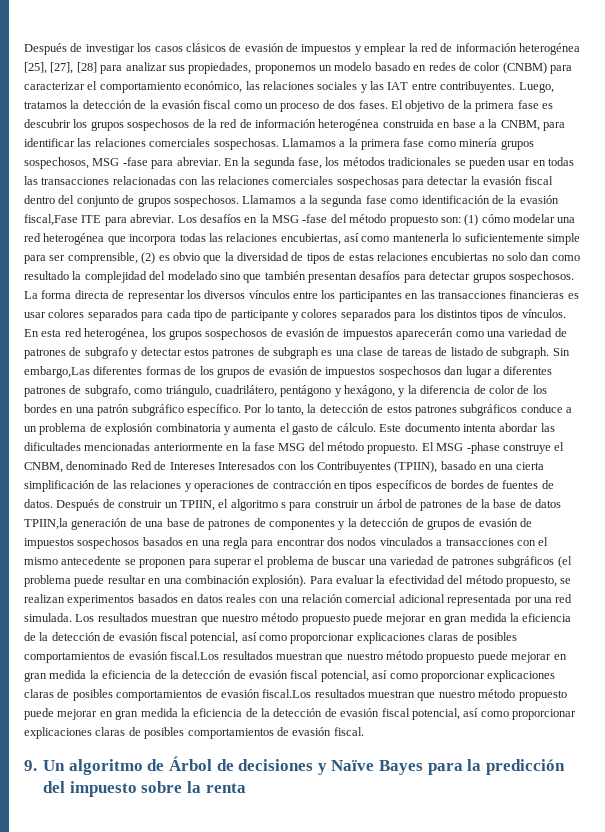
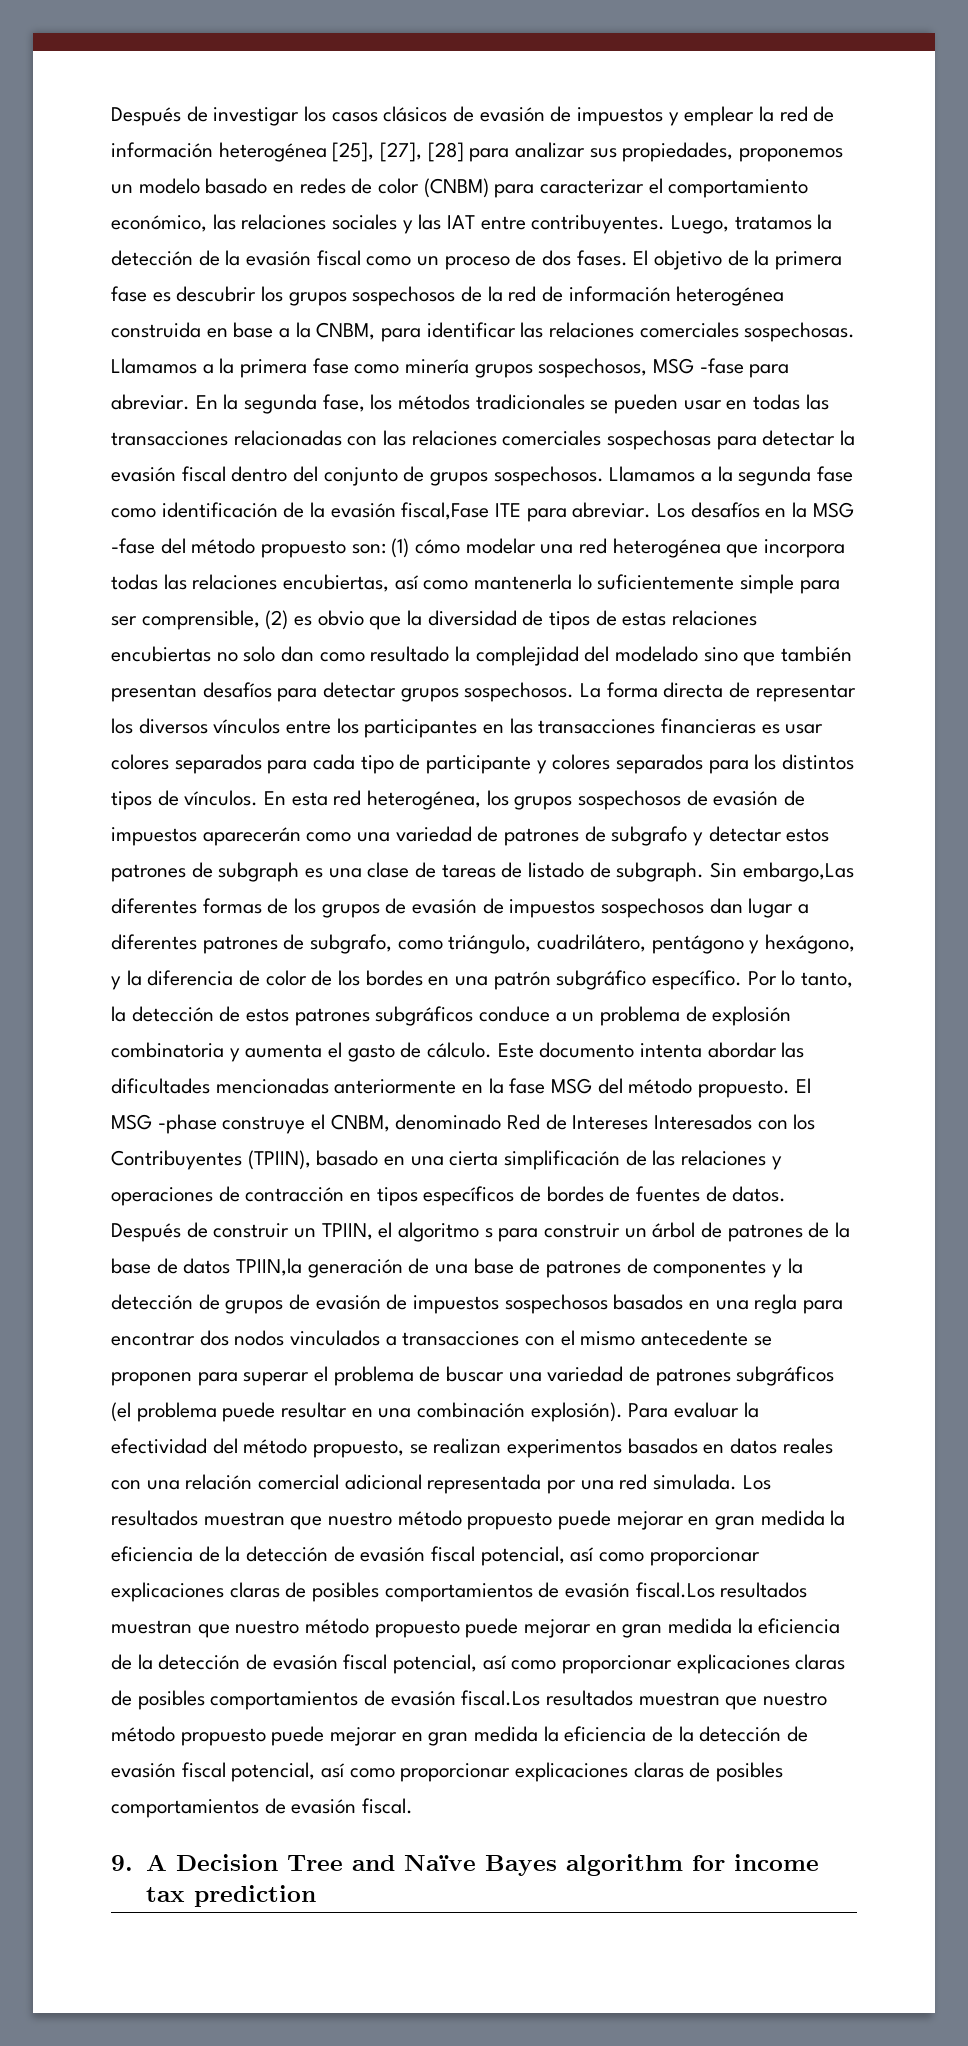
- 9. Un algoritmo de Árbol de decisiones y Naïve Bayes para la predicción del impuesto sobre la renta
+ 9. A Decision Tree and Naïve Bayes algorithm for income tax prediction

